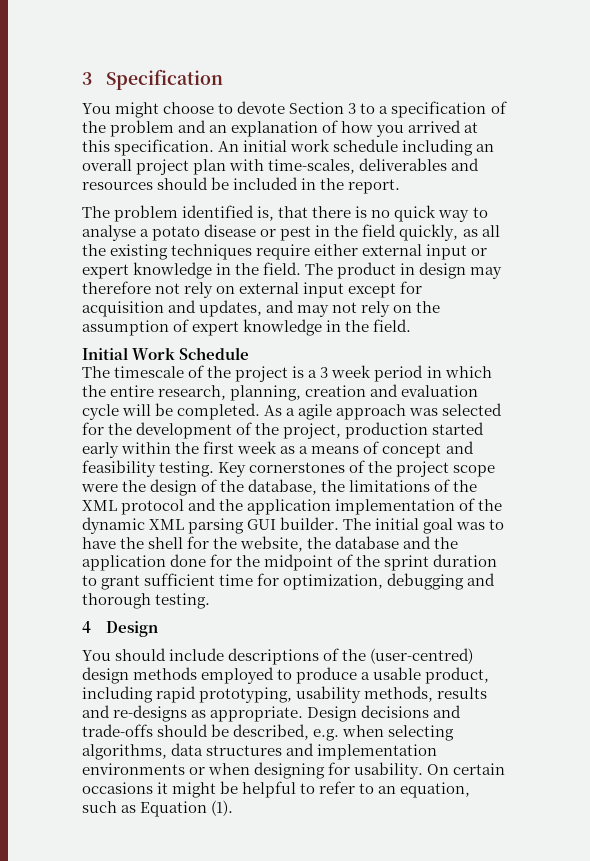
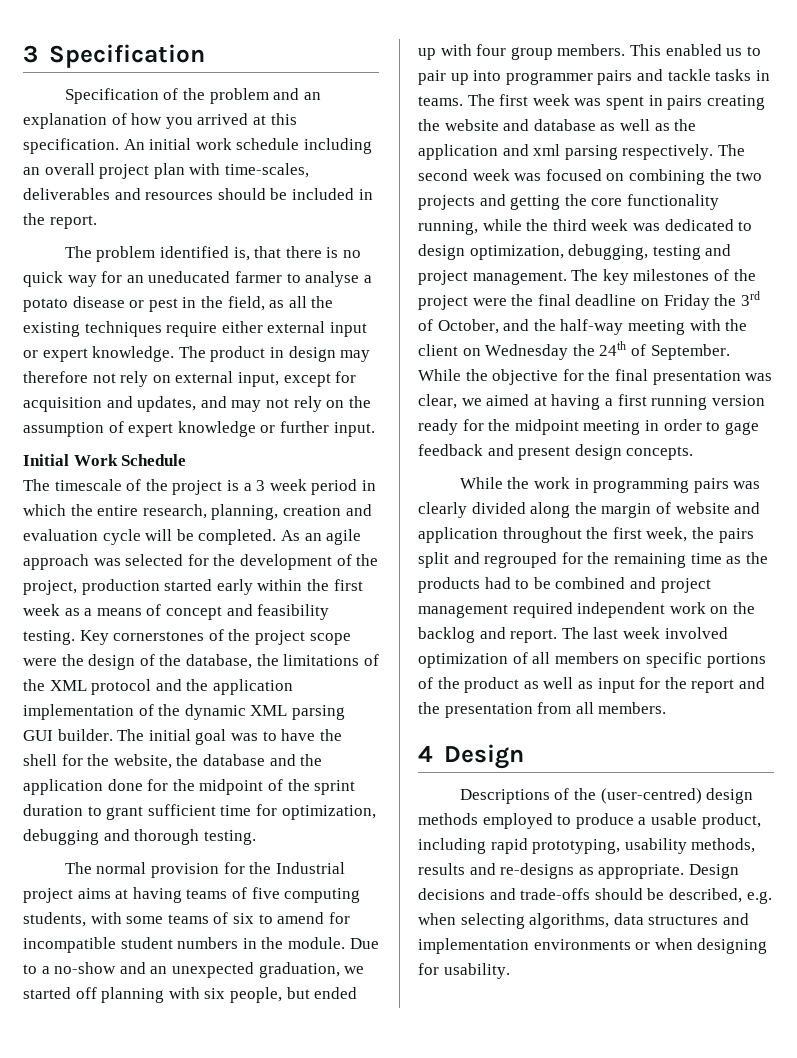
- You might choose to devote Section 3 to a specification of the problem and an explanation of how you arrived at this specification.
+ Specification of the problem and an explanation of how you arrived at this specification.
- The problem identified is, that there is no quick way to analyse a potato disease or pest in the field quickly, as all the existing techniques require either external input or expert knowledge in the field.
+ The problem identified is, that there is no quick way for an uneducated farmer to analyse a potato disease or pest in the field, as all the existing techniques require either external input or expert knowledge.
- The product in design may therefore not rely on external input except for acquisition and updates, and may not rely on the assumption of expert knowledge in the field.
+ The product in design may therefore not rely on external input, except for acquisition and updates, and may not rely on the assumption of expert knowledge or further input.
- As a agile approach was selected for the development of the project, production started early within the first week as a means of concept and feasibility testing.
+ As an agile approach was selected for the development of the project, production started early within the first week as a means of concept and feasibility testing.
+ The normal provision for the Industrial project aims at having teams of five computing students, with some teams of six to amend for incompatible student numbers in the module. Due to a no-show and an unexpected graduation, we started off planning with six people, but ended up with four group members. This enabled us to pair up into programmer pairs and tackle tasks in teams. The first week was spent in pairs creating the website and database as well as the application and xml parsing respectively. The second week was focused on combining the two projects and getting the core functionality running, while the third week was dedicated to design optimization, debugging, testing and project management. The key milestones of the project were the final deadline on Friday the 3rd of October, and the half-way meeting with the client on Wednesday the 24th of September. While the objective for the final presentation was clear, we aimed at having a first running version ready for the midpoint meeting in order to gage feedback and present design concepts.
+ While the work in programming pairs was clearly divided along the margin of website and application throughout the first week, the pairs split and regrouped for the remaining time as the products had to be combined and project management required independent work on the backlog and report. The last week involved optimization of all members on specific portions of the product as well as input for the report and the presentation from all members.
  4 Design
- You should include descriptions of the (user-centred) design methods employed to produce a usable product, including rapid prototyping, usability methods, results and re-designs as appropriate.
+ Descriptions of the (user-centred) design methods employed to produce a usable product, including rapid prototyping, usability methods, results and re-designs as appropriate.
- On certain occasions it might be helpful to refer to an equation, such as Equation (1).

